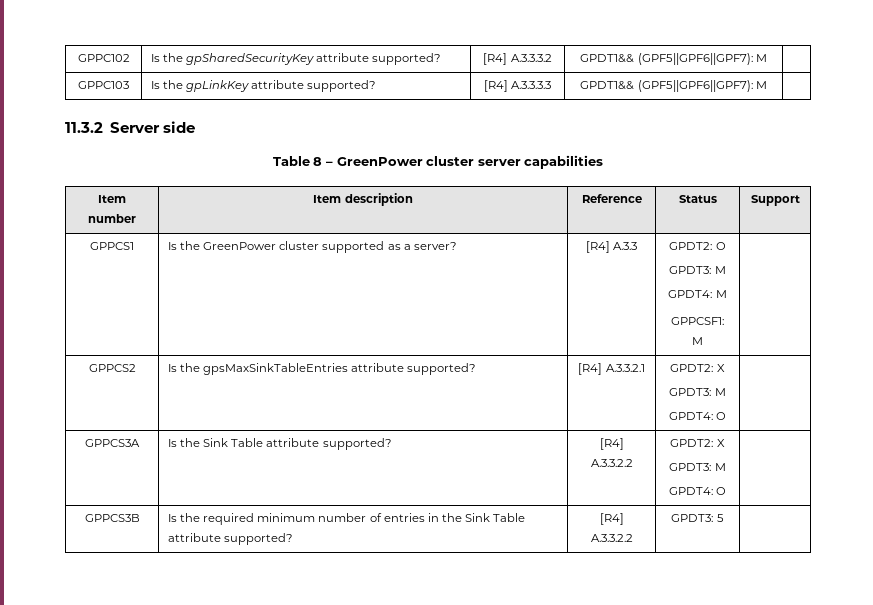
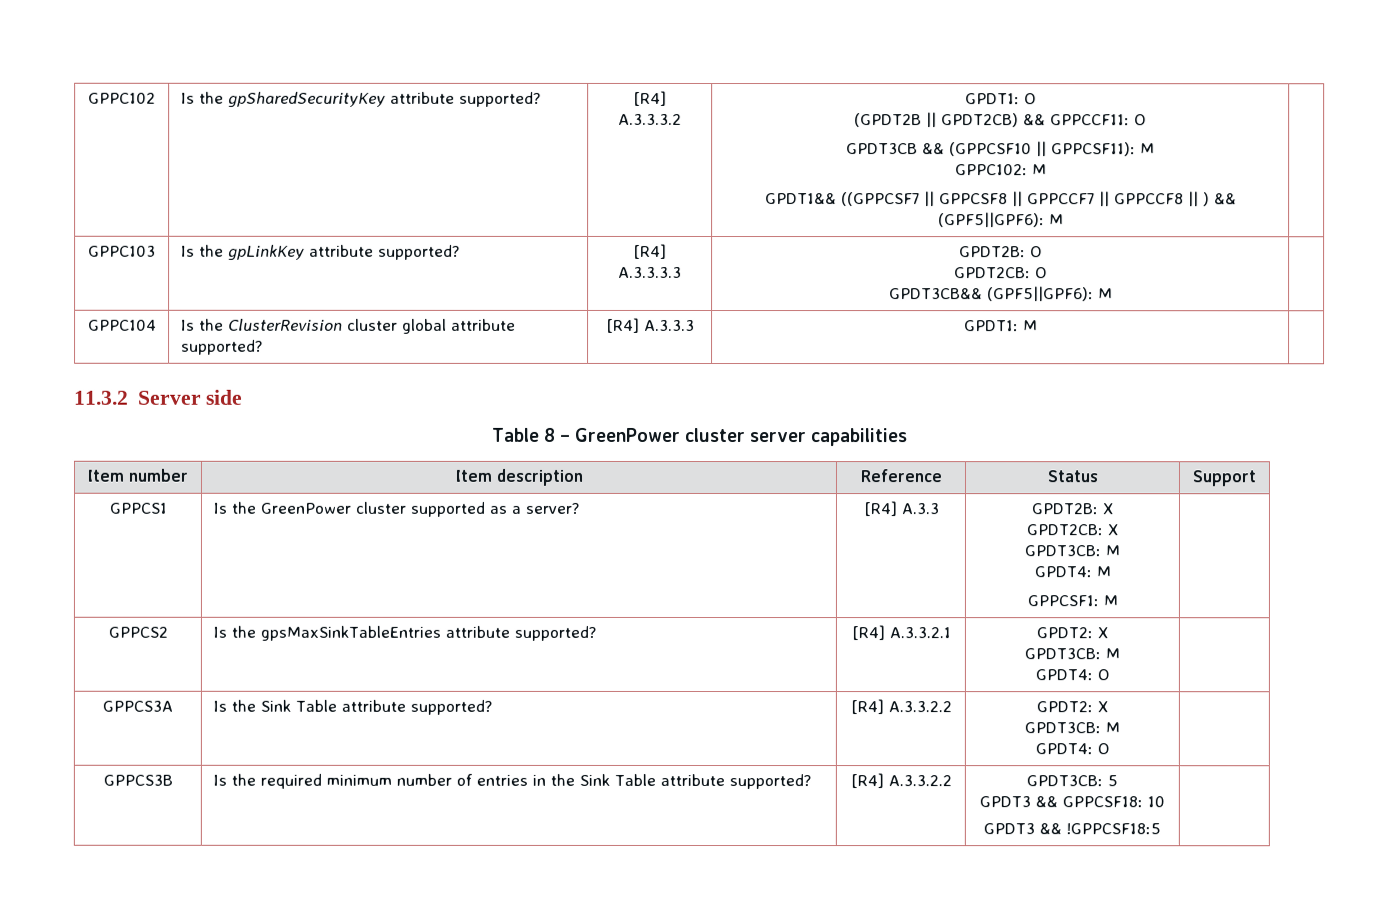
- GPPC102 | Is the gpSharedSecurityKey attribute supported? | [R4] A.3.3.3.2 | GPDT1&& (GPF5||GPF6||GPF7): M |
+ GPPC102 | Is the gpSharedSecurityKey attribute supported? | [R4] A.3.3.3.2 | GPDT1: O
+ (GPDT2B || GPDT2CB) && GPPCCF11: O
+ GPDT3CB && (GPPCSF10 || GPPCSF11): M
+ GPPC102: M
+ GPDT1&& ((GPPCSF7 || GPPCSF8 || GPPCCF7 || GPPCCF8 || ) && (GPF5||GPF6): M |
- GPPC103 | Is the gpLinkKey attribute supported? | [R4] A.3.3.3.3 | GPDT1&& (GPF5||GPF6||GPF7): M |
+ GPPC103 | Is the gpLinkKey attribute supported? | [R4] A.3.3.3.3 | GPDT2B: O
+ GPDT2CB: O
+ GPDT3CB&& (GPF5||GPF6): M |
+ GPPC104 | Is the ClusterRevision cluster global attribute supported? | [R4] A.3.3.3 | GPDT1: M |
- GPPCS1 | Is the GreenPower cluster supported as a server? | [R4] A.3.3 | GPDT2: O
- GPDT3: M
+ GPPCS1 | Is the GreenPower cluster supported as a server? | [R4] A.3.3 | GPDT2B: X
+ GPDT2CB: X
+ GPDT3CB: M
  GPPCS2 | Is the gpsMaxSinkTableEntries attribute supported? | [R4] A.3.3.2.1 | GPDT2: X
- GPDT3: M
+ GPDT3CB: M
  GPPCS3A | Is the Sink Table attribute supported? | [R4] A.3.3.2.2 | GPDT2: X
- GPDT3: M
+ GPDT3CB: M
- GPPCS3B | Is the required minimum number of entries in the Sink Table attribute supported? | [R4] A.3.3.2.2 | GPDT3: 5 |
+ GPPCS3B | Is the required minimum number of entries in the Sink Table attribute supported? | [R4] A.3.3.2.2 | GPDT3CB: 5
+ GPDT3 && GPPCSF18: 10
+ GPDT3 && !GPPCSF18:5 |

